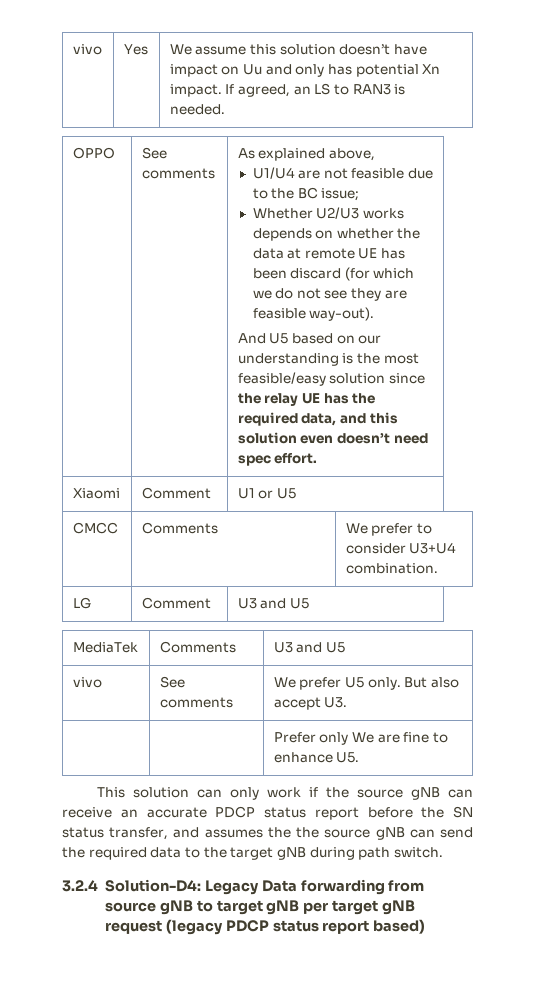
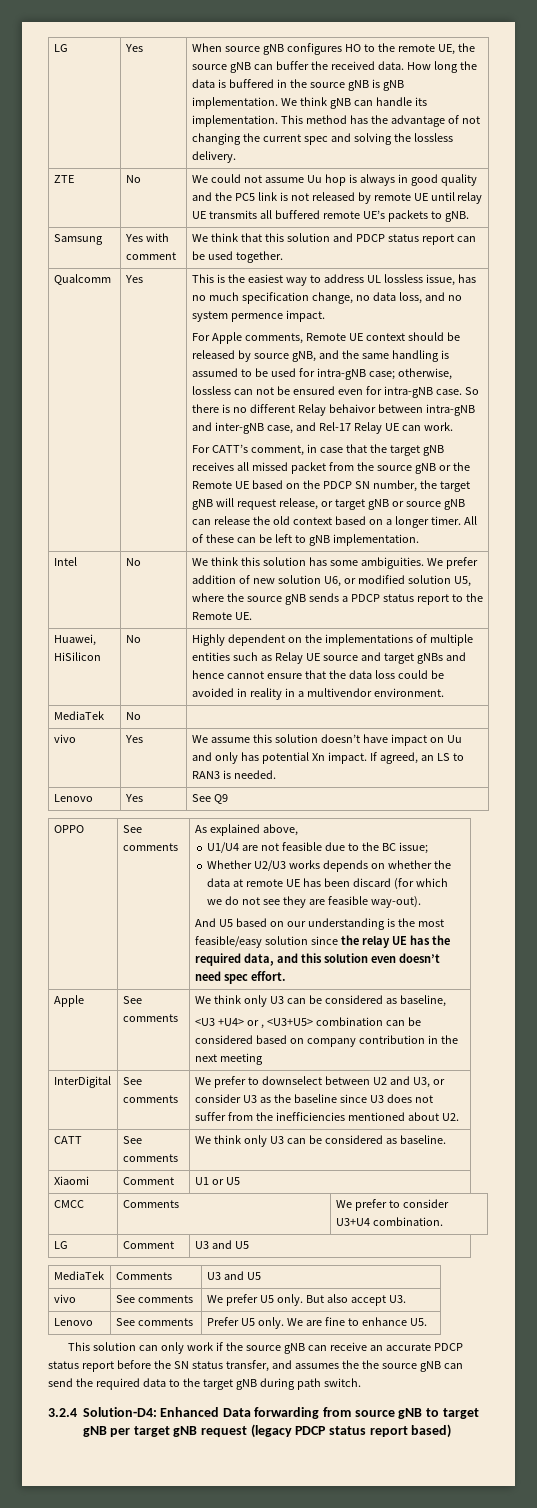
+ LG | Yes | When source gNB configures HO to the remote UE, the source gNB can buffer the received data. How long the data is buffered in the source gNB is gNB implementation. We think gNB can handle its implementation. This method has the advantage of not changing the current spec and solving the lossless delivery.
+ ZTE | No | We could not assume Uu hop is always in good quality and the PC5 link is not released by remote UE until relay UE transmits all buffered remote UE’s packets to gNB.
+ Samsung | Yes with comment | We think that this solution and PDCP status report can be used together.
+ Qualcomm | Yes | This is the easiest way to address UL lossless issue, has no much specification change, no data loss, and no system permence impact.
+ For Apple comments, Remote UE context should be released by source gNB, and the same handling is assumed to be used for intra-gNB case; otherwise, lossless can not be ensured even for intra-gNB case. So there is no different Relay behaivor between intra-gNB and inter-gNB case, and Rel-17 Relay UE can work.
+ For CATT’s comment, in case that the target gNB receives all missed packet from the source gNB or the Remote UE based on the PDCP SN number, the target gNB will request release, or target gNB or source gNB can release the old context based on a longer timer. All of these can be left to gNB implementation.
+ Intel | No | We think this solution has some ambiguities. We prefer addition of new solution U6, or modified solution U5, where the source gNB sends a PDCP status report to the Remote UE.
+ Huawei, HiSilicon | No | Highly dependent on the implementations of multiple entities such as Relay UE source and target gNBs and hence cannot ensure that the data loss could be avoided in reality in a multivendor environment.
+ MediaTek | No |
+ Lenovo | Yes | See Q9
+ Apple | See comments | We think only U3 can be considered as baseline,
+ <U3 +U4> or , <U3+U5> combination can be considered based on company contribution in the next meeting
+ InterDigital | See comments | We prefer to downselect between U2 and U3, or consider U3 as the baseline since U3 does not suffer from the inefficiencies mentioned about U2.
+ CATT | See comments | We think only U3 can be considered as baseline.
- | | Prefer only We are fine to enhance U5.
+ Lenovo | See comments | Prefer U5 only. We are fine to enhance U5.
- 3.2.4 Solution-D4: Legacy Data forwarding from source gNB to target gNB per target gNB request (legacy PDCP status report based)
+ 3.2.4 Solution-D4: Enhanced Data forwarding from source gNB to target gNB per target gNB request (legacy PDCP status report based)

